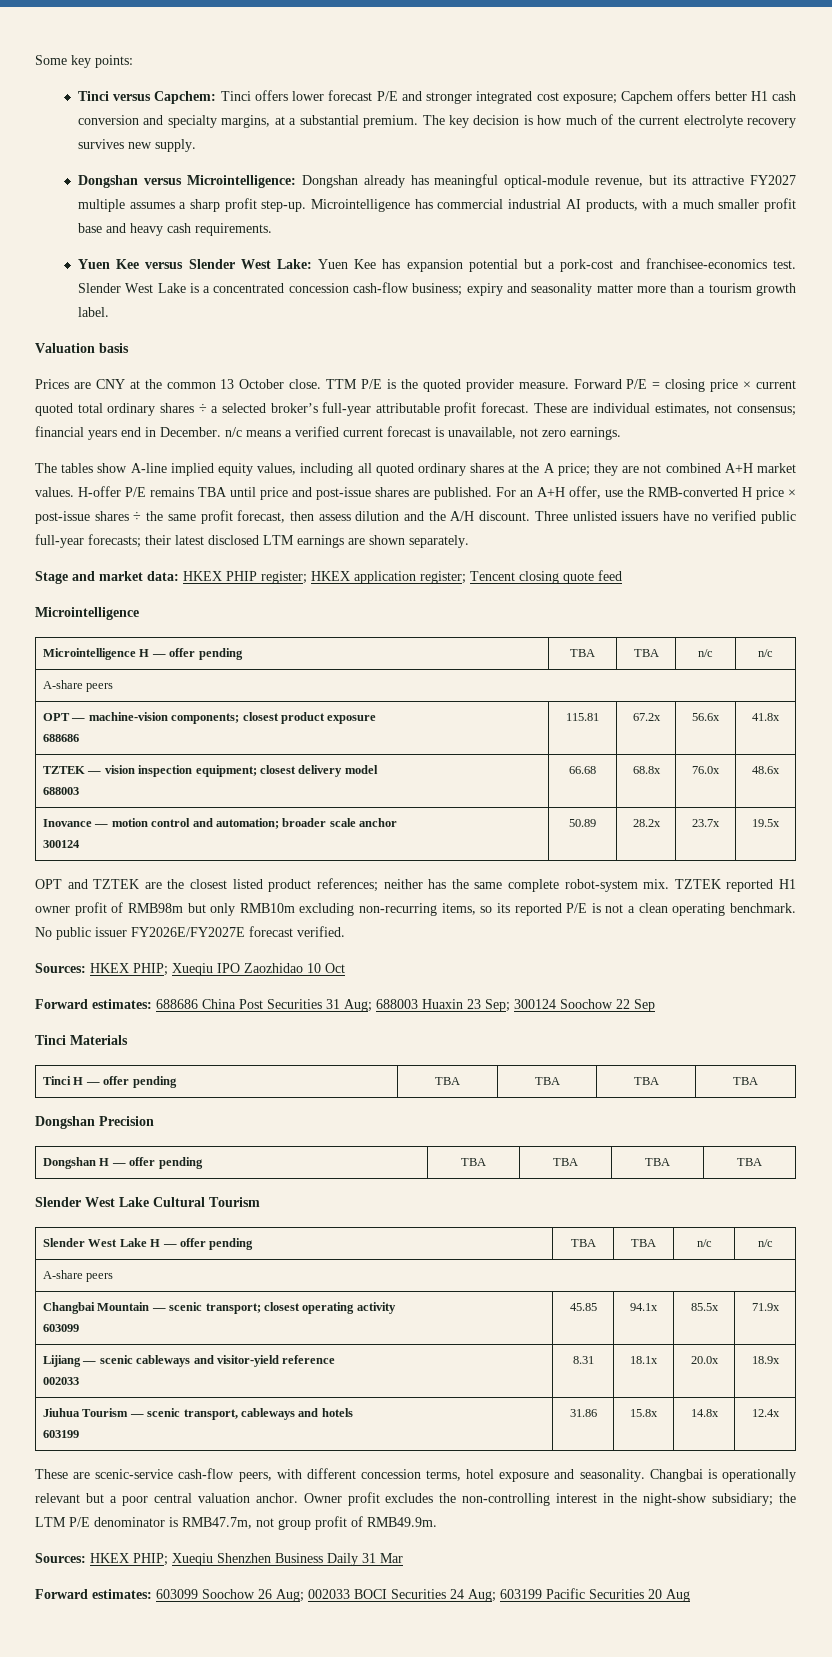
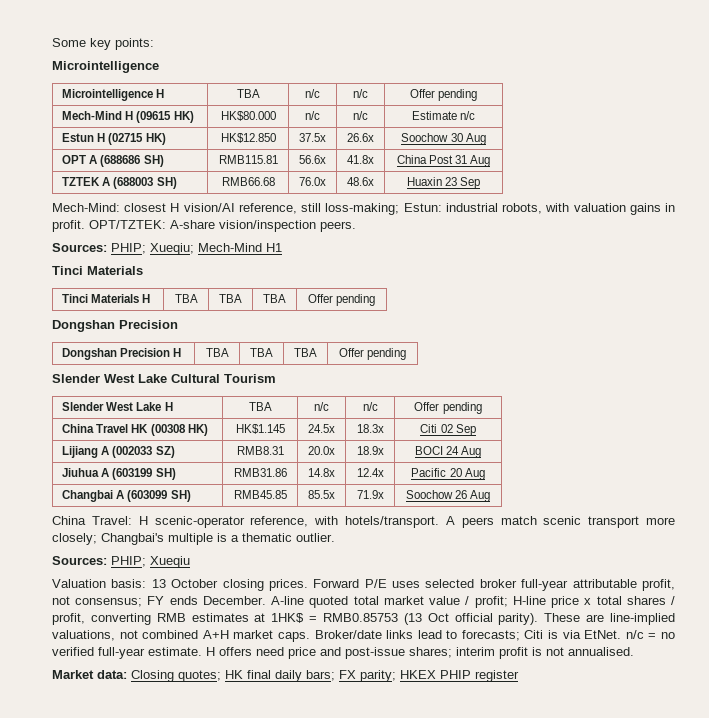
- Tinci versus Capchem: Tinci offers lower forecast P/E and stronger integrated cost exposure; Capchem offers better H1 cash conversion and specialty margins, at a substantial premium. The key decision is how much of the current electrolyte recovery survives new supply.
- Dongshan versus Microintelligence: Dongshan already has meaningful optical-module revenue, but its attractive FY2027 multiple assumes a sharp profit step-up. Microintelligence has commercial industrial AI products, with a much smaller profit base and heavy cash requirements.
- Yuen Kee versus Slender West Lake: Yuen Kee has expansion potential but a pork-cost and franchisee-economics test. Slender West Lake is a concentrated concession cash-flow business; expiry and seasonality matter more than a tourism growth label.
- Valuation basis
- Prices are CNY at the common 13 October close. TTM P/E is the quoted provider measure. Forward P/E = closing price × current quoted total ordinary shares ÷ a selected broker’s full-year attributable profit forecast. These are individual estimates, not consensus; financial years end in December. n/c means a verified current forecast is unavailable, not zero earnings.
- The tables show A-line implied equity values, including all quoted ordinary shares at the A price; they are not combined A+H market values. H-offer P/E remains TBA until price and post-issue shares are published. For an A+H offer, use the RMB-converted H price × post-issue shares ÷ the same profit forecast, then assess dilution and the A/H discount. Three unlisted issuers have no verified public full-year forecasts; their latest disclosed LTM earnings are shown separately.
- Stage and market data: HKEX PHIP register; HKEX application register; Tencent closing quote feed
- Microintelligence H — offer pending | TBA | TBA | n/c | n/c
- A-share peers
- OPT — machine-vision components; closest product exposure
- 688686 | 115.81 | 67.2x | 56.6x | 41.8x
- TZTEK — vision inspection equipment; closest delivery model
- 688003 | 66.68 | 68.8x | 76.0x | 48.6x
- Inovance — motion control and automation; broader scale anchor
- 300124 | 50.89 | 28.2x | 23.7x | 19.5x
- OPT and TZTEK are the closest listed product references; neither has the same complete robot-system mix. TZTEK reported H1 owner profit of RMB98m but only RMB10m excluding non-recurring items, so its reported P/E is not a clean operating benchmark. No public issuer FY2026E/FY2027E forecast verified.
- Sources: HKEX PHIP; Xueqiu IPO Zaozhidao 10 Oct
- Forward estimates: 688686 China Post Securities 31 Aug; 688003 Huaxin 23 Sep; 300124 Soochow 22 Sep
+ Microintelligence H | TBA | n/c | n/c | Offer pending
+ Mech-Mind H (09615 HK) | HK$80.000 | n/c | n/c | Estimate n/c
+ Estun H (02715 HK) | HK$12.850 | 37.5x | 26.6x | Soochow 30 Aug
+ OPT A (688686 SH) | RMB115.81 | 56.6x | 41.8x | China Post 31 Aug
+ TZTEK A (688003 SH) | RMB66.68 | 76.0x | 48.6x | Huaxin 23 Sep
+ Mech-Mind: closest H vision/AI reference, still loss-making; Estun: industrial robots, with valuation gains in profit. OPT/TZTEK: A-share vision/inspection peers.
+ Sources: PHIP; Xueqiu; Mech-Mind H1
- Tinci H — offer pending | TBA | TBA | TBA | TBA
+ Tinci Materials H | TBA | TBA | TBA | Offer pending
- Dongshan H — offer pending | TBA | TBA | TBA | TBA
+ Dongshan Precision H | TBA | TBA | TBA | Offer pending
- Slender West Lake H — offer pending | TBA | TBA | n/c | n/c
- A-share peers
- Changbai Mountain — scenic transport; closest operating activity
- 603099 | 45.85 | 94.1x | 85.5x | 71.9x
- Lijiang — scenic cableways and visitor-yield reference
- 002033 | 8.31 | 18.1x | 20.0x | 18.9x
- Jiuhua Tourism — scenic transport, cableways and hotels
- 603199 | 31.86 | 15.8x | 14.8x | 12.4x
- These are scenic-service cash-flow peers, with different concession terms, hotel exposure and seasonality. Changbai is operationally relevant but a poor central valuation anchor. Owner profit excludes the non-controlling interest in the night-show subsidiary; the LTM P/E denominator is RMB47.7m, not group profit of RMB49.9m.
- Sources: HKEX PHIP; Xueqiu Shenzhen Business Daily 31 Mar
- Forward estimates: 603099 Soochow 26 Aug; 002033 BOCI Securities 24 Aug; 603199 Pacific Securities 20 Aug
+ Slender West Lake H | TBA | n/c | n/c | Offer pending
+ China Travel HK (00308 HK) | HK$1.145 | 24.5x | 18.3x | Citi 02 Sep
+ Lijiang A (002033 SZ) | RMB8.31 | 20.0x | 18.9x | BOCI 24 Aug
+ Jiuhua A (603199 SH) | RMB31.86 | 14.8x | 12.4x | Pacific 20 Aug
+ Changbai A (603099 SH) | RMB45.85 | 85.5x | 71.9x | Soochow 26 Aug
+ China Travel: H scenic-operator reference, with hotels/transport. A peers match scenic transport more closely; Changbai's multiple is a thematic outlier.
+ Sources: PHIP; Xueqiu
+ Valuation basis: 13 October closing prices. Forward P/E uses selected broker full-year attributable profit, not consensus; FY ends December. A-line quoted total market value / profit; H-line price x total shares / profit, converting RMB estimates at 1HK$ = RMB0.85753 (13 Oct official parity). These are line-implied valuations, not combined A+H market caps. Broker/date links lead to forecasts; Citi is via EtNet. n/c = no verified full-year estimate. H offers need price and post-issue shares; interim profit is not annualised.
+ Market data: Closing quotes; HK final daily bars; FX parity; HKEX PHIP register

